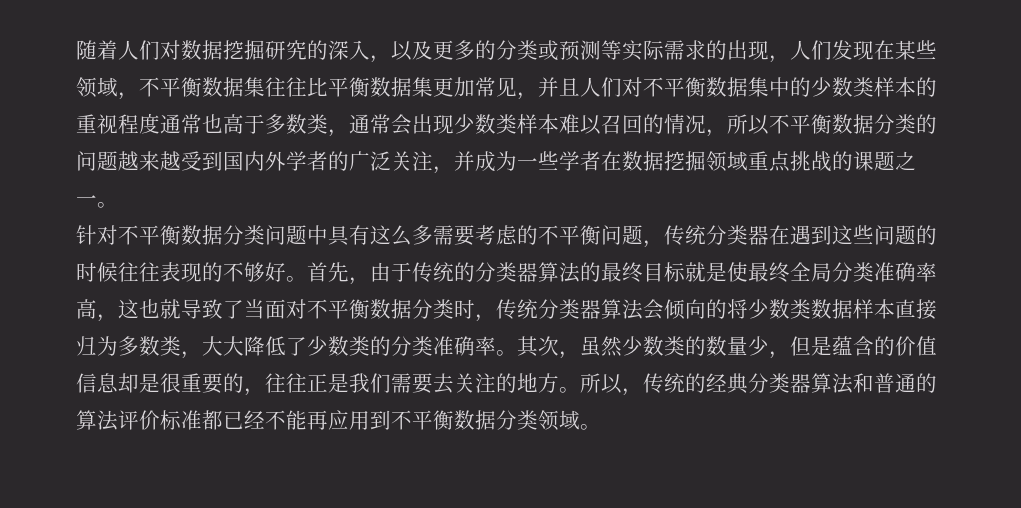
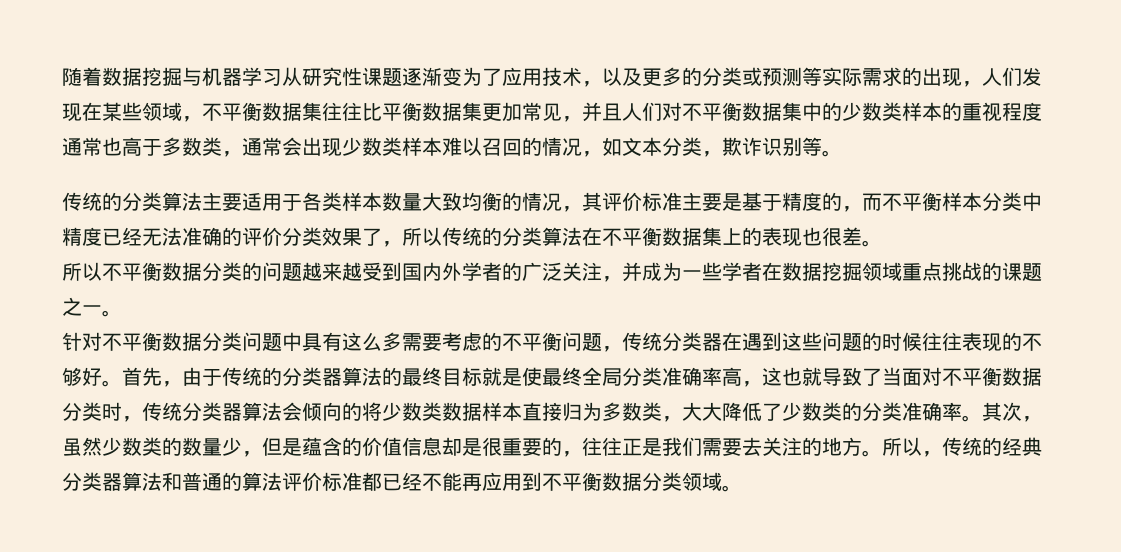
- 随着人们对数据挖掘研究的深入，以及更多的分类或预测等实际需求的出现，人们发现在某些领域，不平衡数据集往往比平衡数据集更加常见，并且人们对不平衡数据集中的少数类样本的重视程度通常也高于多数类，通常会出现少数类样本难以召回的情况，所以不平衡数据分类的问题越来越受到国内外学者的广泛关注，并成为一些学者在数据挖掘领域重点挑战的课题之一。
+ 随着数据挖掘与机器学习从研究性课题逐渐变为了应用技术，以及更多的分类或预测等实际需求的出现，人们发现在某些领域，不平衡数据集往往比平衡数据集更加常见，并且人们对不平衡数据集中的少数类样本的重视程度通常也高于多数类，通常会出现少数类样本难以召回的情况，如文本分类，欺诈识别等。
+ 传统的分类算法主要适用于各类样本数量大致均衡的情况，其评价标准主要是基于精度的，而不平衡样本分类中精度已经无法准确的评价分类效果了，所以传统的分类算法在不平衡数据集上的表现也很差。
+ 所以不平衡数据分类的问题越来越受到国内外学者的广泛关注，并成为一些学者在数据挖掘领域重点挑战的课题之一。

